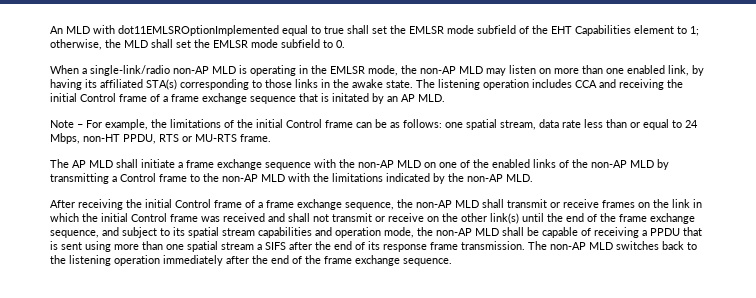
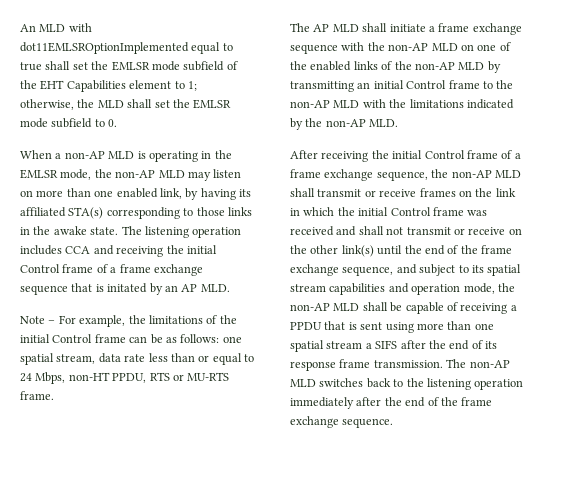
- When a single-link/radio non-AP MLD is operating in the EMLSR mode, the non-AP MLD may listen on more than one enabled link, by having its affiliated STA(s) corresponding to those links in the awake state.
+ When a non-AP MLD is operating in the EMLSR mode, the non-AP MLD may listen on more than one enabled link, by having its affiliated STA(s) corresponding to those links in the awake state.
- The AP MLD shall initiate a frame exchange sequence with the non-AP MLD on one of the enabled links of the non-AP MLD by transmitting a Control frame to the non-AP MLD with the limitations indicated by the non-AP MLD.
+ The AP MLD shall initiate a frame exchange sequence with the non-AP MLD on one of the enabled links of the non-AP MLD by transmitting an initial Control frame to the non-AP MLD with the limitations indicated by the non-AP MLD.

